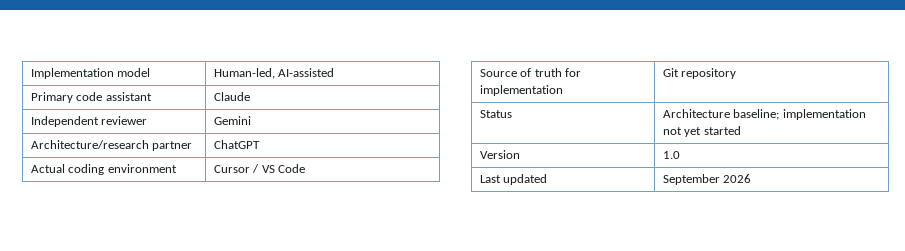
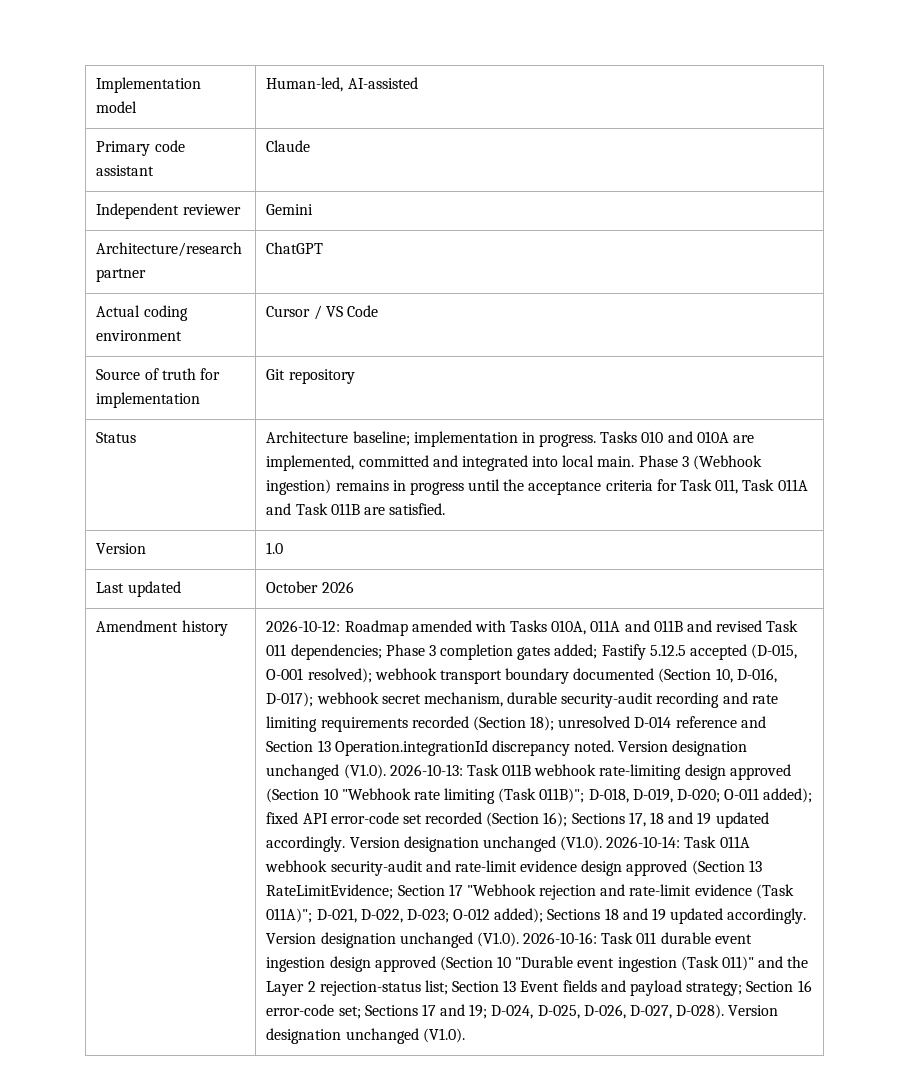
- Status | Architecture baseline; implementation not yet started
+ Status | Architecture baseline; implementation in progress. Tasks 010 and 010A are implemented, committed and integrated into local main. Phase 3 (Webhook ingestion) remains in progress until the acceptance criteria for Task 011, Task 011A and Task 011B are satisfied.
- Last updated | September 2026
+ Last updated | October 2026
+ Amendment history | 2026-10-12: Roadmap amended with Tasks 010A, 011A and 011B and revised Task 011 dependencies; Phase 3 completion gates added; Fastify 5.12.5 accepted (D-015, O-001 resolved); webhook transport boundary documented (Section 10, D-016, D-017); webhook secret mechanism, durable security-audit recording and rate limiting requirements recorded (Section 18); unresolved D-014 reference and Section 13 Operation.integrationId discrepancy noted. Version designation unchanged (V1.0). 2026-10-13: Task 011B webhook rate-limiting design approved (Section 10 "Webhook rate limiting (Task 011B)"; D-018, D-019, D-020; O-011 added); fixed API error-code set recorded (Section 16); Sections 17, 18 and 19 updated accordingly. Version designation unchanged (V1.0). 2026-10-14: Task 011A webhook security-audit and rate-limit evidence design approved (Section 13 RateLimitEvidence; Section 17 "Webhook rejection and rate-limit evidence (Task 011A)"; D-021, D-022, D-023; O-012 added); Sections 18 and 19 updated accordingly. Version designation unchanged (V1.0). 2026-10-16: Task 011 durable event ingestion design approved (Section 10 "Durable event ingestion (Task 011)" and the Layer 2 rejection-status list; Section 13 Event fields and payload strategy; Section 16 error-code set; Sections 17 and 19; D-024, D-025, D-026, D-027, D-028). Version designation unchanged (V1.0).

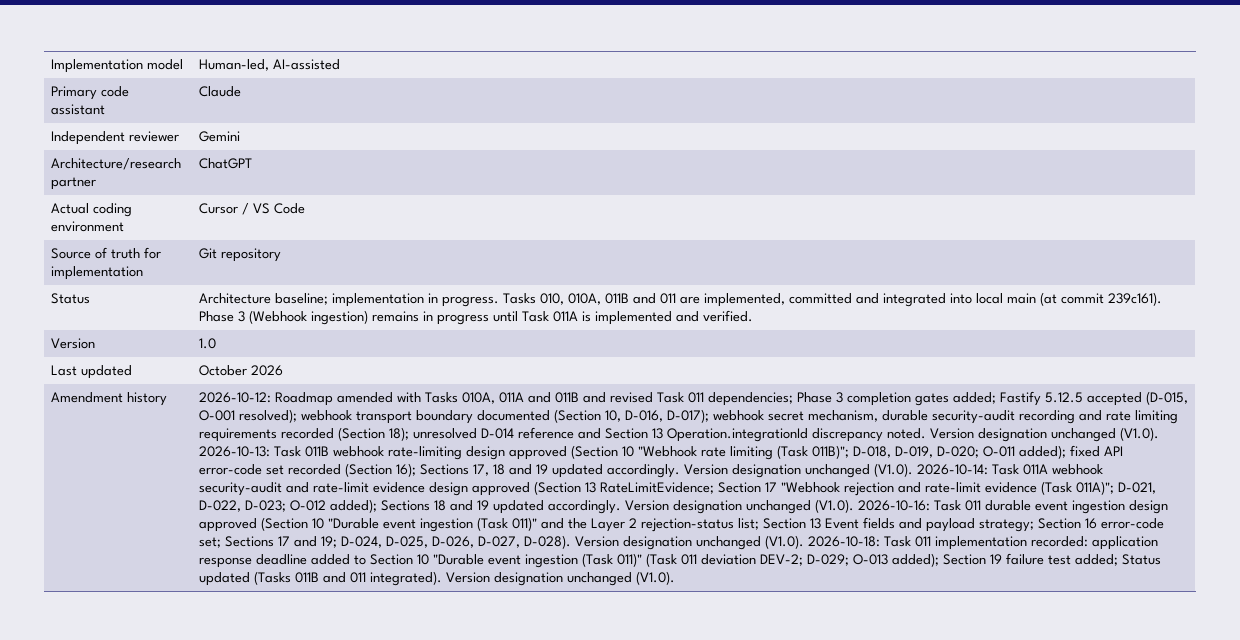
- Status | Architecture baseline; implementation in progress. Tasks 010 and 010A are implemented, committed and integrated into local main. Phase 3 (Webhook ingestion) remains in progress until the acceptance criteria for Task 011, Task 011A and Task 011B are satisfied.
+ Status | Architecture baseline; implementation in progress. Tasks 010, 010A, 011B and 011 are implemented, committed and integrated into local main (at commit 239c161). Phase 3 (Webhook ingestion) remains in progress until Task 011A is implemented and verified.
- Version designation unchanged (V1.0). 2026-10-16: Task 011 durable event ingestion design approved (Section 10 "Durable event ingestion (Task 011)" and the Layer 2 rejection-status list; Section 13 Event fields and payload strategy; Section 16 error-code set; Sections 17 and 19; D-024, D-025, D-026, D-027, D-028). Version designation unchanged (V1.0).
+ Version designation unchanged (V1.0). 2026-10-16: Task 011 durable event ingestion design approved (Section 10 "Durable event ingestion (Task 011)" and the Layer 2 rejection-status list; Section 13 Event fields and payload strategy; Section 16 error-code set; Sections 17 and 19; D-024, D-025, D-026, D-027, D-028). Version designation unchanged (V1.0). 2026-10-18: Task 011 implementation recorded: application response deadline added to Section 10 "Durable event ingestion (Task 011)" (Task 011 deviation DEV-2; D-029; O-013 added); Section 19 failure test added; Status updated (Tasks 011B and 011 integrated). Version designation unchanged (V1.0).

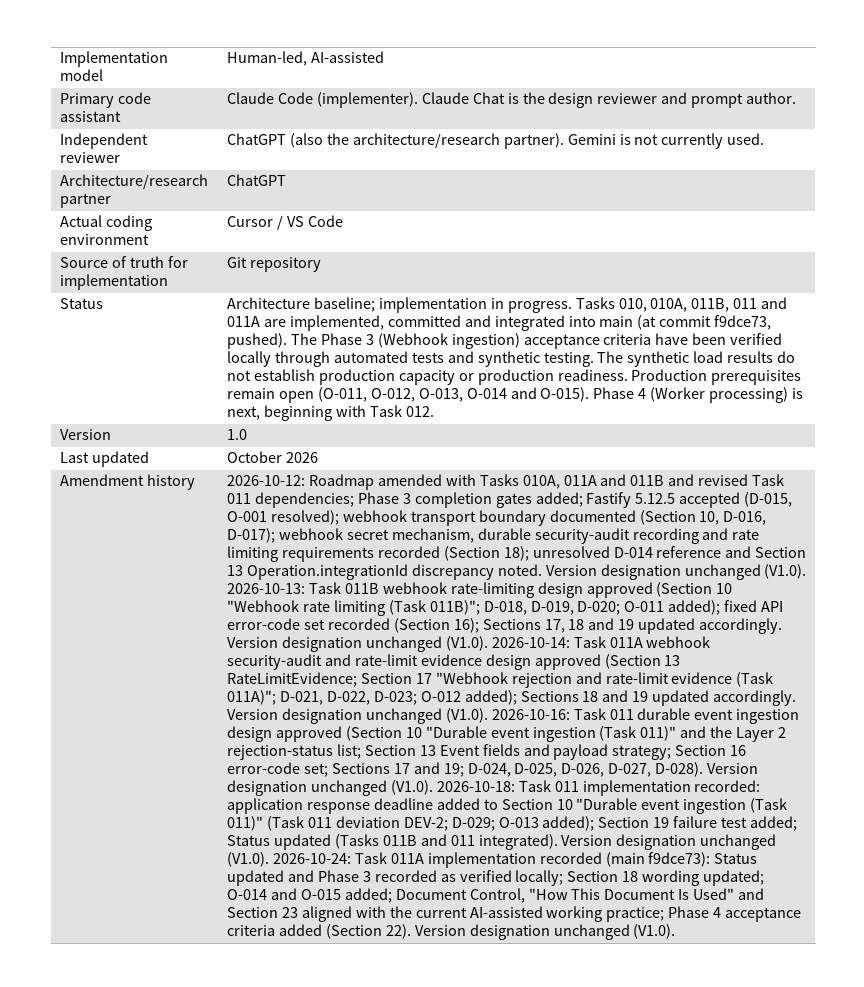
- Primary code assistant | Claude
- Independent reviewer | Gemini
+ Primary code assistant | Claude Code (implementer). Claude Chat is the design reviewer and prompt author.
+ Independent reviewer | ChatGPT (also the architecture/research partner). Gemini is not currently used.
- Tasks 010, 010A, 011B and 011 are implemented, committed and integrated into local main (at commit 239c161). Phase 3 (Webhook ingestion) remains in progress until Task 011A is implemented and verified.
+ Tasks 010, 010A, 011B, 011 and 011A are implemented, committed and integrated into main (at commit f9dce73, pushed). The Phase 3 (Webhook ingestion) acceptance criteria have been verified locally through automated tests and synthetic testing. The synthetic load results do not establish production capacity or production readiness. Production prerequisites remain open (O-011, O-012, O-013, O-014 and O-015). Phase 4 (Worker processing) is next, beginning with Task 012.
- Version designation unchanged (V1.0). 2026-10-18: Task 011 implementation recorded: application response deadline added to Section 10 "Durable event ingestion (Task 011)" (Task 011 deviation DEV-2; D-029; O-013 added); Section 19 failure test added; Status updated (Tasks 011B and 011 integrated). Version designation unchanged (V1.0).
+ Version designation unchanged (V1.0). 2026-10-18: Task 011 implementation recorded: application response deadline added to Section 10 "Durable event ingestion (Task 011)" (Task 011 deviation DEV-2; D-029; O-013 added); Section 19 failure test added; Status updated (Tasks 011B and 011 integrated). Version designation unchanged (V1.0). 2026-10-24: Task 011A implementation recorded (main f9dce73): Status updated and Phase 3 recorded as verified locally; Section 18 wording updated; O-014 and O-015 added; Document Control, "How This Document Is Used" and Section 23 aligned with the current AI-assisted working practice; Phase 4 acceptance criteria added (Section 22). Version designation unchanged (V1.0).

